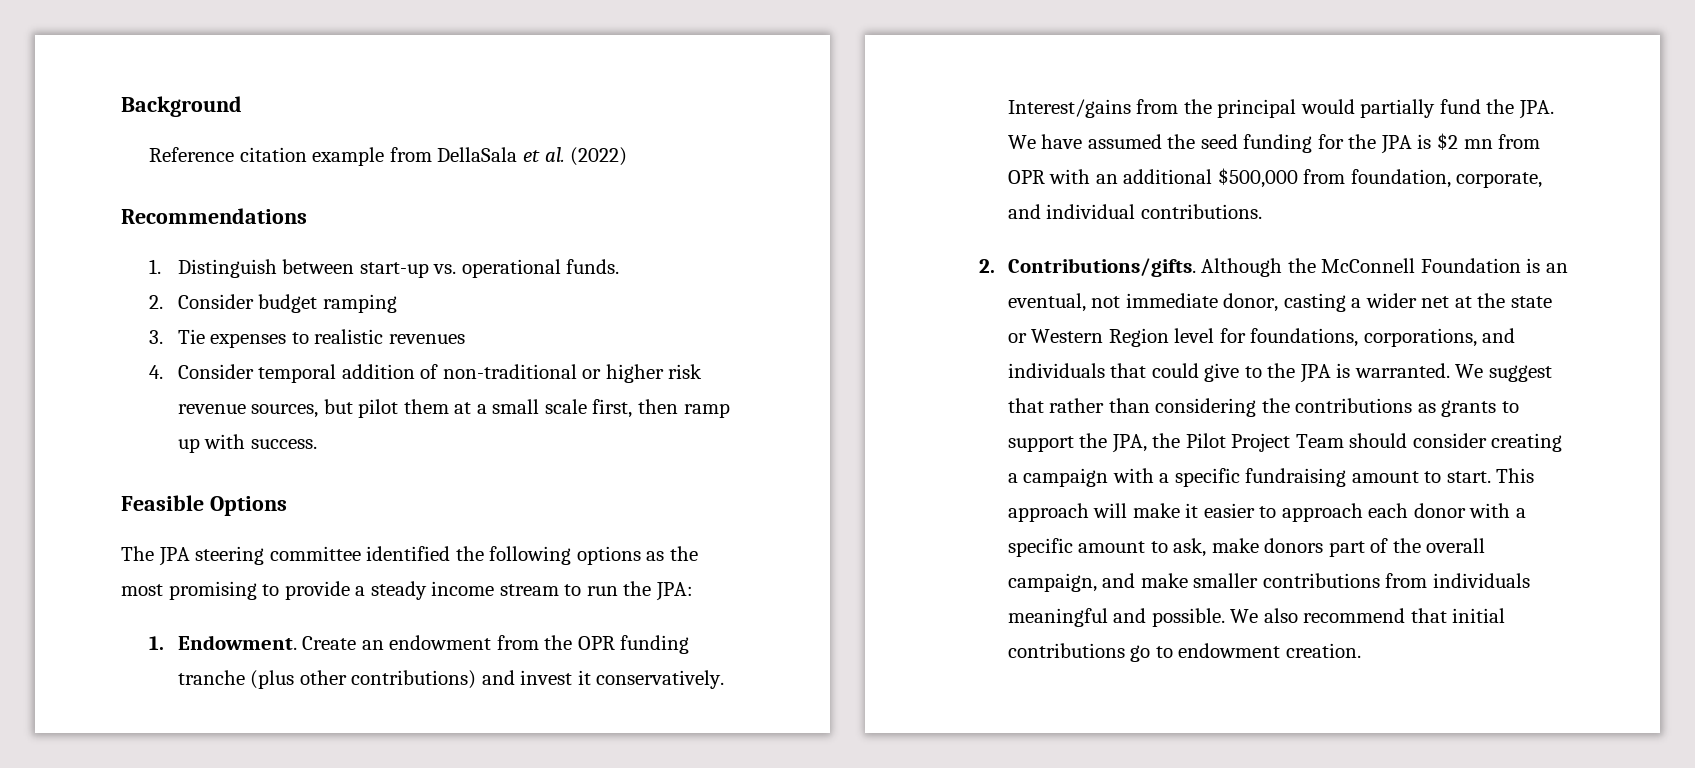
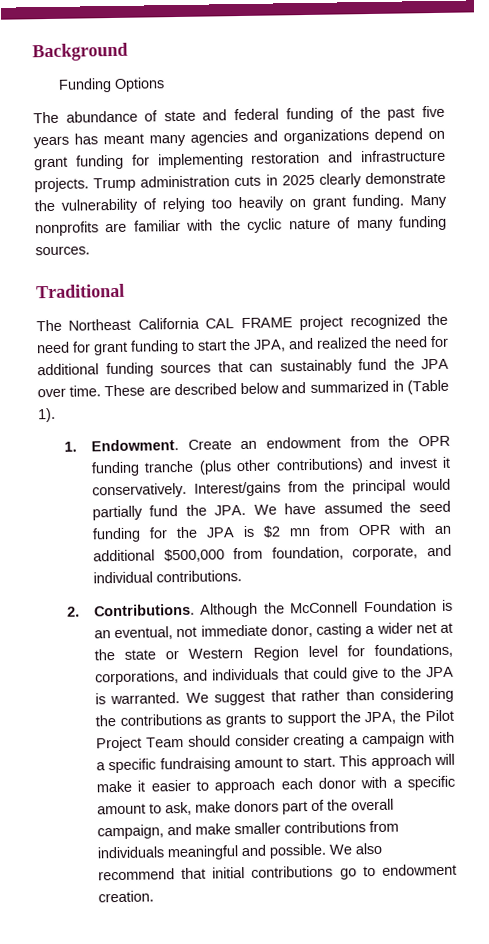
- Reference citation example from DellaSala et al. (2022)
- Recommendations
- 1. Distinguish between start-up vs. operational funds.
- 2. Consider budget ramping
- 3. Tie expenses to realistic revenues
- 4. Consider temporal addition of non-traditional or higher risk revenue sources, but pilot them at a small scale first, then ramp up with success.
- Feasible Options
- The JPA steering committee identified the following options as the most promising to provide a steady income stream to run the JPA:
+ Funding Options
+ The abundance of state and federal funding of the past five years has meant many agencies and organizations depend on grant funding for implementing restoration and infrastructure projects. Trump administration cuts in 2025 clearly demonstrate the vulnerability of relying too heavily on grant funding. Many nonprofits are familiar with the cyclic nature of many funding sources.
+ Traditional
+ The Northeast California CAL FRAME project recognized the need for grant funding to start the JPA, and realized the need for additional funding sources that can sustainably fund the JPA over time. These are described below and summarized in (Table 1).
- 2. Contributions/gifts.
+ 2. Contributions.

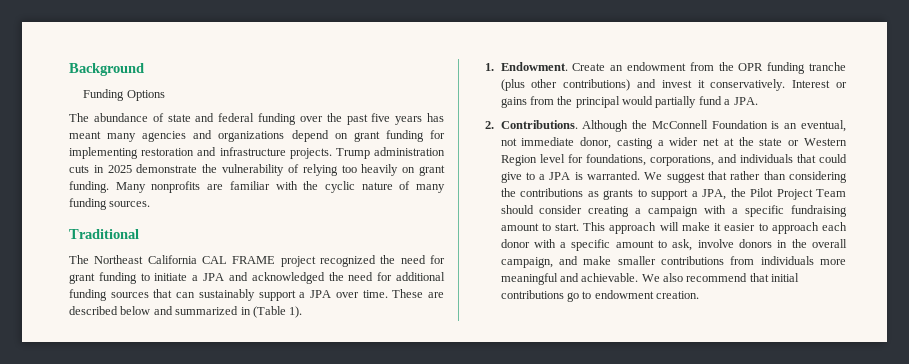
- The abundance of state and federal funding of the past five years has meant many agencies and organizations depend on grant funding for implementing restoration and infrastructure projects.
+ The abundance of state and federal funding over the past five years has meant many agencies and organizations depend on grant funding for implementing restoration and infrastructure projects.
- Trump administration cuts in 2025 clearly demonstrate the vulnerability of relying too heavily on grant funding.
+ Trump administration cuts in 2025 demonstrate the vulnerability of relying too heavily on grant funding.
- The Northeast California CAL FRAME project recognized the need for grant funding to start the JPA, and realized the need for additional funding sources that can sustainably fund the JPA over time.
+ The Northeast California CAL FRAME project recognized the need for grant funding to initiate a JPA and acknowledged the need for additional funding sources that can sustainably support a JPA over time.
- Interest/gains from the principal would partially fund the JPA. We have assumed the seed funding for the JPA is $2 mn from OPR with an additional $500,000 from foundation, corporate, and individual contributions.
+ Interest or gains from the principal would partially fund a JPA.
- Although the McConnell Foundation is an eventual, not immediate donor, casting a wider net at the state or Western Region level for foundations, corporations, and individuals that could give to the JPA is warranted.
+ Although the McConnell Foundation is an eventual, not immediate donor, casting a wider net at the state or Western Region level for foundations, corporations, and individuals that could give to a JPA is warranted.
- We suggest that rather than considering the contributions as grants to support the JPA, the Pilot Project Team should consider creating a campaign with a specific fundraising amount to start.
+ We suggest that rather than considering the contributions as grants to support a JPA, the Pilot Project Team should consider creating a campaign with a specific fundraising amount to start.
- This approach will make it easier to approach each donor with a specific amount to ask, make donors part of the overall campaign, and make smaller contributions from individuals meaningful and possible.
+ This approach will make it easier to approach each donor with a specific amount to ask, involve donors in the overall campaign, and make smaller contributions from individuals more meaningful and achievable.

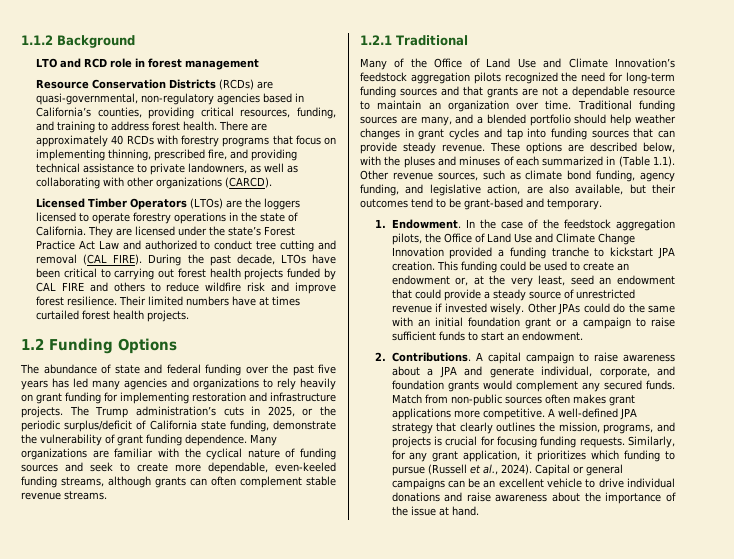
- Background
+ 1.1.2 Background
- Funding Options
+ LTO and RCD role in forest management
+ Resource Conservation Districts (RCDs) are quasi-governmental, non-regulatory agencies based in California’s counties, providing critical resources, funding, and training to address forest health. There are approximately 40 RCDs with forestry programs that focus on implementing thinning, prescribed fire, and providing technical assistance to private landowners, as well as collaborating with other organizations (CARCD).
+ Licensed Timber Operators (LTOs) are the loggers licensed to operate forestry operations in the state of California. They are licensed under the state’s Forest Practice Act Law and authorized to conduct tree cutting and removal (CAL FIRE). During the past decade, LTOs have been critical to carrying out forest health projects funded by CAL FIRE and others to reduce wildfire risk and improve forest resilience. Their limited numbers have at times curtailed forest health projects.
+ 1.2 Funding Options
- The abundance of state and federal funding over the past five years has meant many agencies and organizations depend on grant funding for implementing restoration and infrastructure projects.
+ The abundance of state and federal funding over the past five years has led many agencies and organizations to rely heavily on grant funding for implementing restoration and infrastructure projects.
- Trump administration cuts in 2025 demonstrate the vulnerability of relying too heavily on grant funding. Many nonprofits are familiar with the cyclic nature of many funding sources.
- Traditional
- The Northeast California CAL FRAME project recognized the need for grant funding to initiate a JPA and acknowledged the need for additional funding sources that can sustainably support a JPA over time. These are described below and summarized in (Table 1).
- 1. Endowment. Create an endowment from the OPR funding tranche (plus other contributions) and invest it conservatively. Interest or gains from the principal would partially fund a JPA.
- 2. Contributions. Although the McConnell Foundation is an eventual, not immediate donor, casting a wider net at the state or Western Region level for foundations, corporations, and individuals that could give to a JPA is warranted. We suggest that rather than considering the contributions as grants to support a JPA, the Pilot Project Team should consider creating a campaign with a specific fundraising amount to start. This approach will make it easier to approach each donor with a specific amount to ask, involve donors in the overall campaign, and make smaller contributions from individuals more meaningful and achievable. We also recommend that initial contributions go to endowment creation.
+ The Trump administration’s cuts in 2025, or the periodic surplus/deficit of California state funding, demonstrate the vulnerability of grant funding dependence. Many organizations are familiar with the cyclical nature of funding sources and seek to create more dependable, even-keeled funding streams, although grants can often complement stable revenue streams.
+ 1.2.1 Traditional
+ Many of the Office of Land Use and Climate Innovation’s feedstock aggregation pilots recognized the need for long-term funding sources and that grants are not a dependable resource to maintain an organization over time. Traditional funding sources are many, and a blended portfolio should help weather changes in grant cycles and tap into funding sources that can provide steady revenue. These options are described below, with the pluses and minuses of each summarized in (Table 1.1). Other revenue sources, such as climate bond funding, agency funding, and legislative action, are also available, but their outcomes tend to be grant-based and temporary.
+ 1. Endowment. In the case of the feedstock aggregation pilots, the Office of Land Use and Climate Change Innovation provided a funding tranche to kickstart JPA creation. This funding could be used to create an endowment or, at the very least, seed an endowment that could provide a steady source of unrestricted revenue if invested wisely. Other JPAs could do the same with an initial foundation grant or a campaign to raise sufficient funds to start an endowment.
+ 2. Contributions. A capital campaign to raise awareness about a JPA and generate individual, corporate, and foundation grants would complement any secured funds. Match from non-public sources often makes grant applications more competitive. A well-defined JPA strategy that clearly outlines the mission, programs, and projects is crucial for focusing funding requests. Similarly, for any grant application, it prioritizes which funding to pursue (Russell et al., 2024). Capital or general campaigns can be an excellent vehicle to drive individual donations and raise awareness about the importance of the issue at hand.

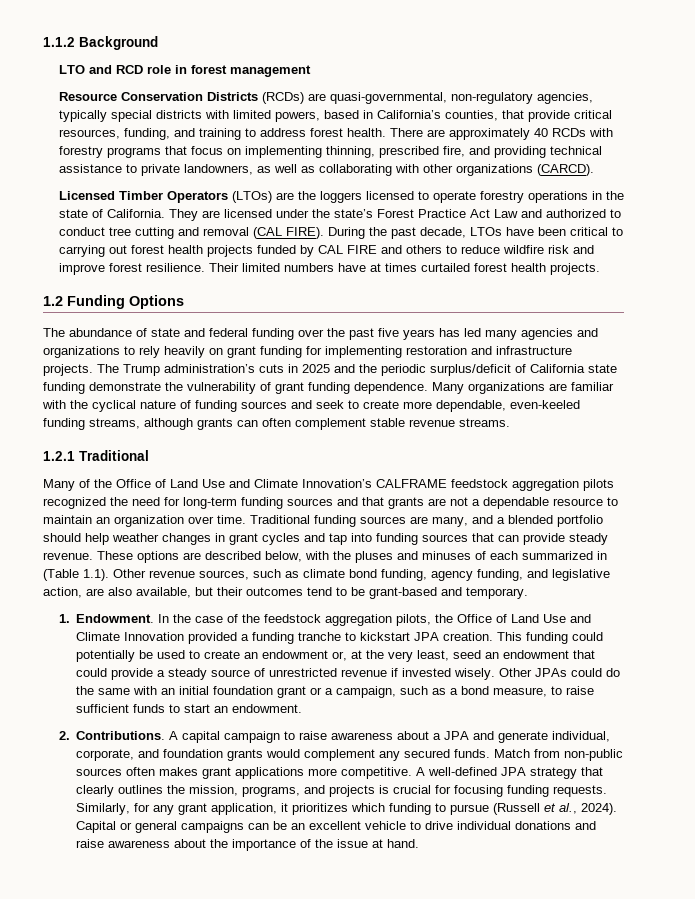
- Resource Conservation Districts (RCDs) are quasi-governmental, non-regulatory agencies based in California’s counties, providing critical resources, funding, and training to address forest health.
+ Resource Conservation Districts (RCDs) are quasi-governmental, non-regulatory agencies, typically special districts with limited powers, based in California’s counties, that provide critical resources, funding, and training to address forest health.
- The Trump administration’s cuts in 2025, or the periodic surplus/deficit of California state funding, demonstrate the vulnerability of grant funding dependence.
+ The Trump administration’s cuts in 2025 and the periodic surplus/deficit of California state funding demonstrate the vulnerability of grant funding dependence.
- Many of the Office of Land Use and Climate Innovation’s feedstock aggregation pilots recognized the need for long-term funding sources and that grants are not a dependable resource to maintain an organization over time.
+ Many of the Office of Land Use and Climate Innovation’s CALFRAME feedstock aggregation pilots recognized the need for long-term funding sources and that grants are not a dependable resource to maintain an organization over time.
- In the case of the feedstock aggregation pilots, the Office of Land Use and Climate Change Innovation provided a funding tranche to kickstart JPA creation.
+ In the case of the feedstock aggregation pilots, the Office of Land Use and Climate Innovation provided a funding tranche to kickstart JPA creation.
- This funding could be used to create an endowment or, at the very least, seed an endowment that could provide a steady source of unrestricted revenue if invested wisely.
+ This funding could potentially be used to create an endowment or, at the very least, seed an endowment that could provide a steady source of unrestricted revenue if invested wisely.
- Other JPAs could do the same with an initial foundation grant or a campaign to raise sufficient funds to start an endowment.
+ Other JPAs could do the same with an initial foundation grant or a campaign, such as a bond measure, to raise sufficient funds to start an endowment.

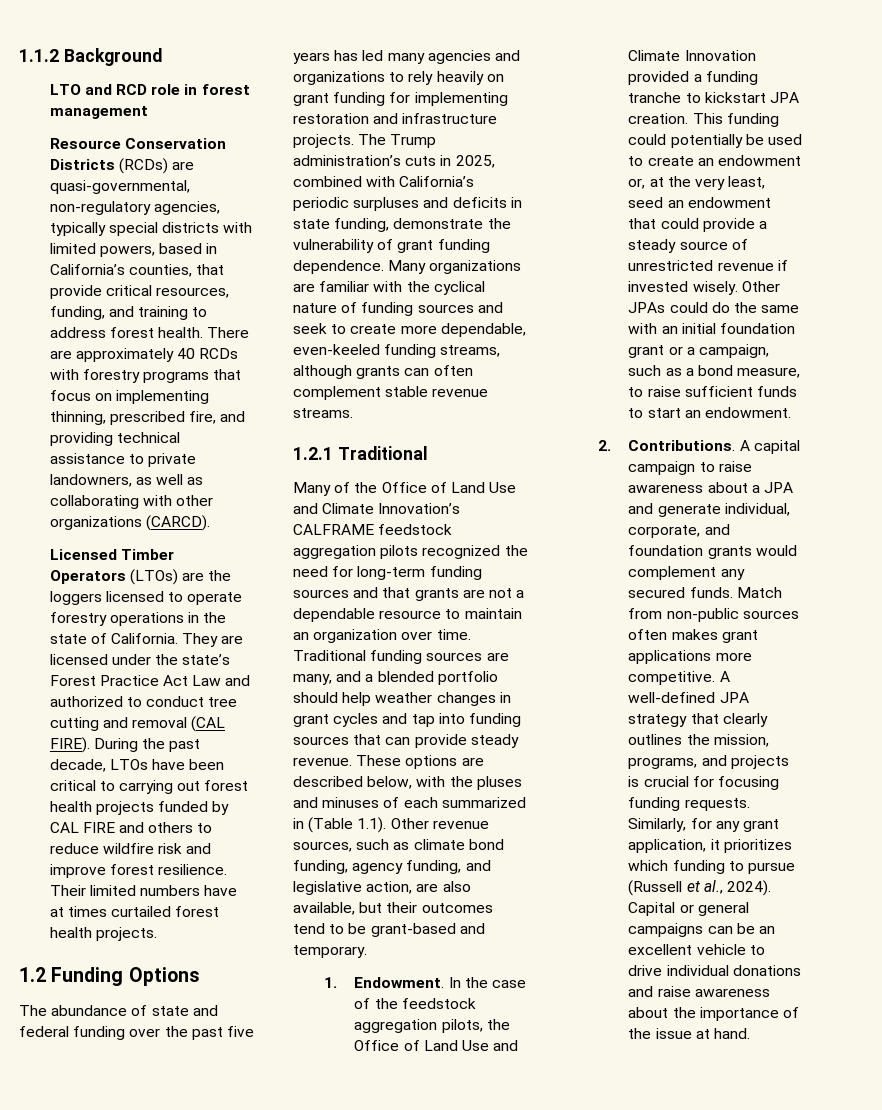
- The Trump administration’s cuts in 2025 and the periodic surplus/deficit of California state funding demonstrate the vulnerability of grant funding dependence.
+ The Trump administration’s cuts in 2025, combined with California’s periodic surpluses and deficits in state funding, demonstrate the vulnerability of grant funding dependence.

